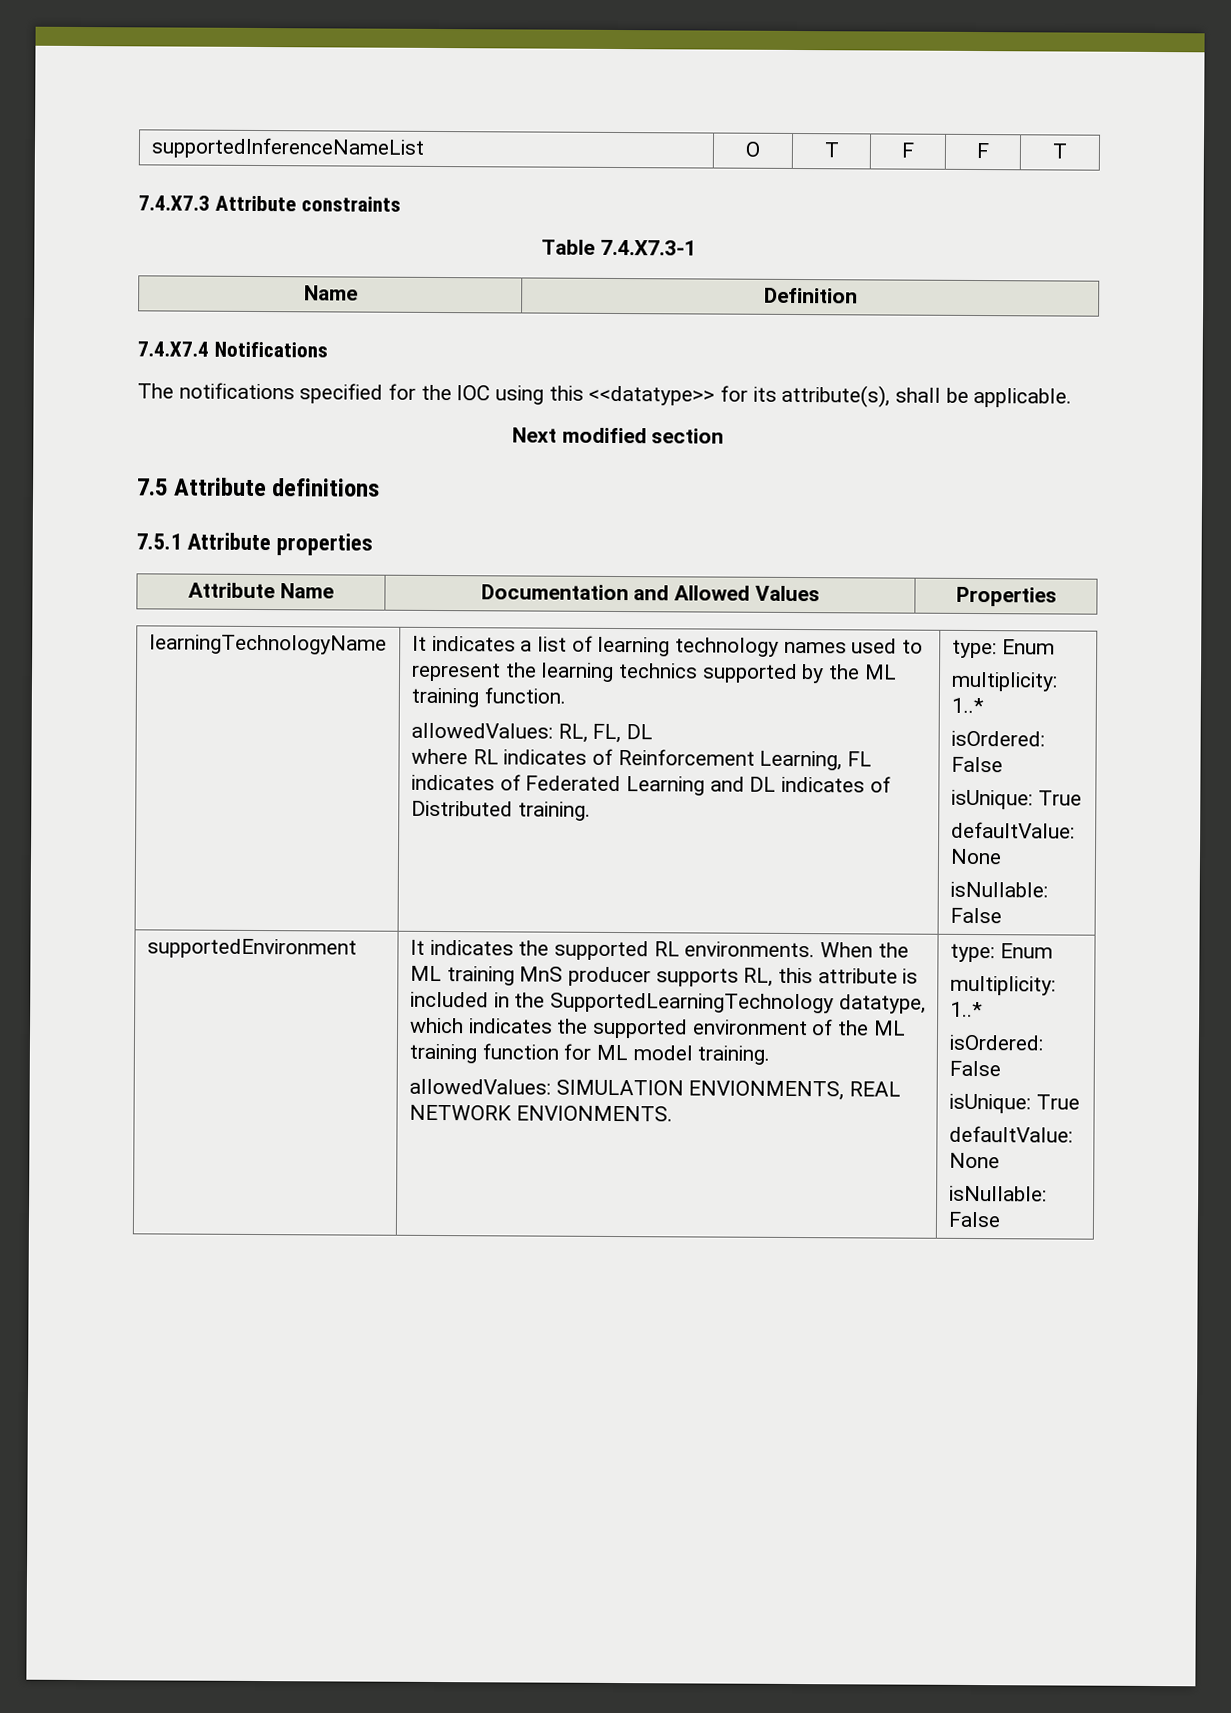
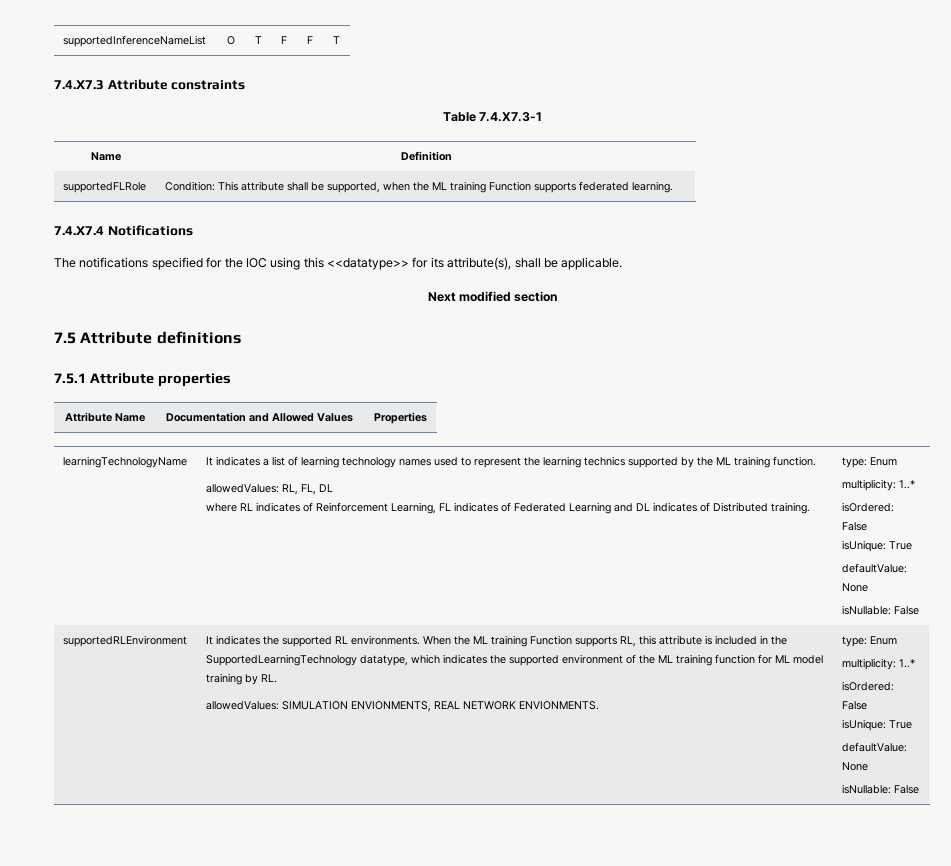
+ supportedFLRole | Condition: This attribute shall be supported, when the ML training Function supports federated learning.
- supportedEnvironment
+ supportedRLEnvironment
- When the ML training MnS producer supports RL, this attribute is included in the SupportedLearningTechnology datatype, which indicates the supported environment of the ML training function for ML model training.
+ When the ML training Function supports RL, this attribute is included in the SupportedLearningTechnology datatype, which indicates the supported environment of the ML training function for ML model training by RL.

